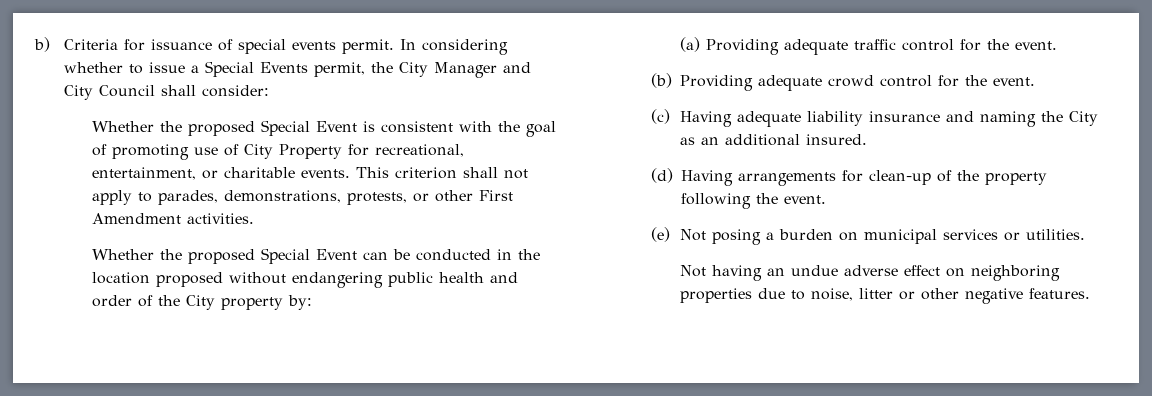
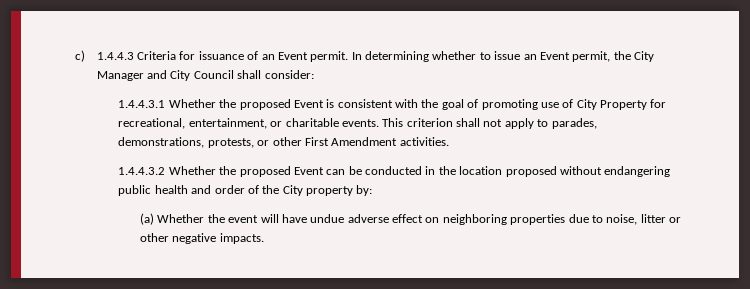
- b) Criteria for issuance of special events permit.
+ c) 1.4.4.3 Criteria for issuance of an Event permit.
- In considering whether to issue a Special Events permit, the City Manager and City Council shall consider:
+ In determining whether to issue an Event permit, the City Manager and City Council shall consider:
- Whether the proposed Special Event is consistent with the goal of promoting use of City Property for recreational, entertainment, or charitable events.
+ 1.4.4.3.1 Whether the proposed Event is consistent with the goal of promoting use of City Property for recreational, entertainment, or charitable events.
- Whether the proposed Special Event can be conducted in the location proposed without endangering public health and order of the City property by:
+ 1.4.4.3.2 Whether the proposed Event can be conducted in the location proposed without endangering public health and order of the City property by:
- (a) Providing adequate traffic control for the event.
- (b) Providing adequate crowd control for the event.
- (c) Having adequate liability insurance and naming the City as an additional insured.
- (d) Having arrangements for clean-up of the property following the event.
- (e) Not posing a burden on municipal services or utilities.
- Not having an undue adverse effect on neighboring properties due to noise, litter or other negative features.
+ (a) Whether the event will have undue adverse effect on neighboring properties due to noise, litter or other negative impacts.

